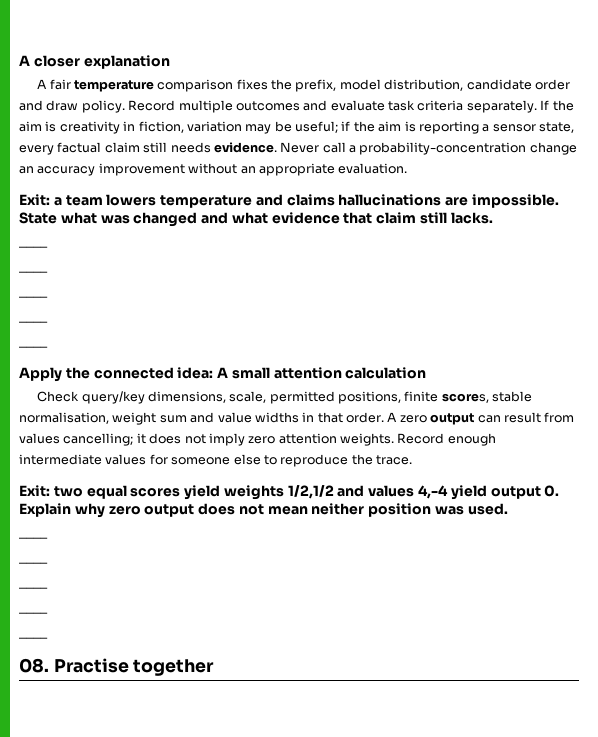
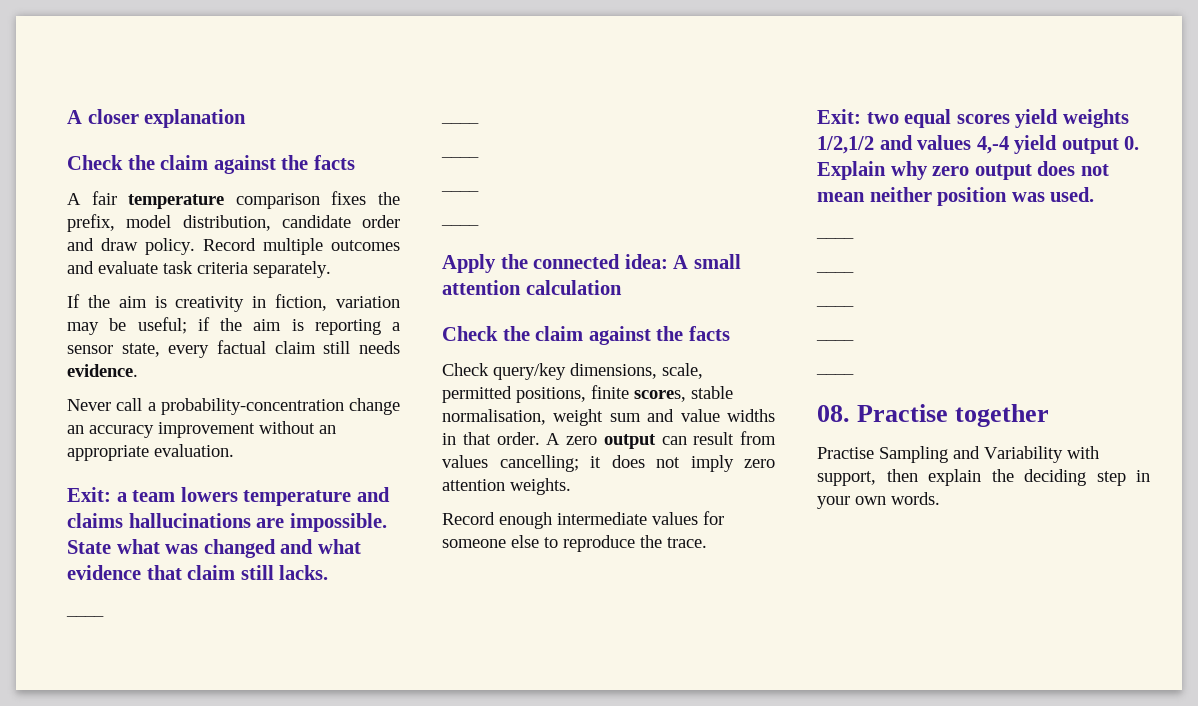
  A closer explanation
+ Check the claim against the facts
- Record multiple outcomes and evaluate task criteria separately. If the aim is creativity in fiction, variation may be useful; if the aim is reporting a sensor state, every factual claim still needs evidence. Never call a probability-concentration change an accuracy improvement without an appropriate evaluation.
+ Record multiple outcomes and evaluate task criteria separately.
+ If the aim is creativity in fiction, variation may be useful; if the aim is reporting a sensor state, every factual claim still needs evidence.
+ Never call a probability-concentration change an accuracy improvement without an appropriate evaluation.
  Apply the connected idea: A small attention calculation
+ Check the claim against the facts
- A zero output can result from values cancelling; it does not imply zero attention weights. Record enough intermediate values for someone else to reproduce the trace.
+ A zero output can result from values cancelling; it does not imply zero attention weights.
+ Record enough intermediate values for someone else to reproduce the trace.
+ Practise Sampling and Variability with support, then explain the deciding step in your own words.

